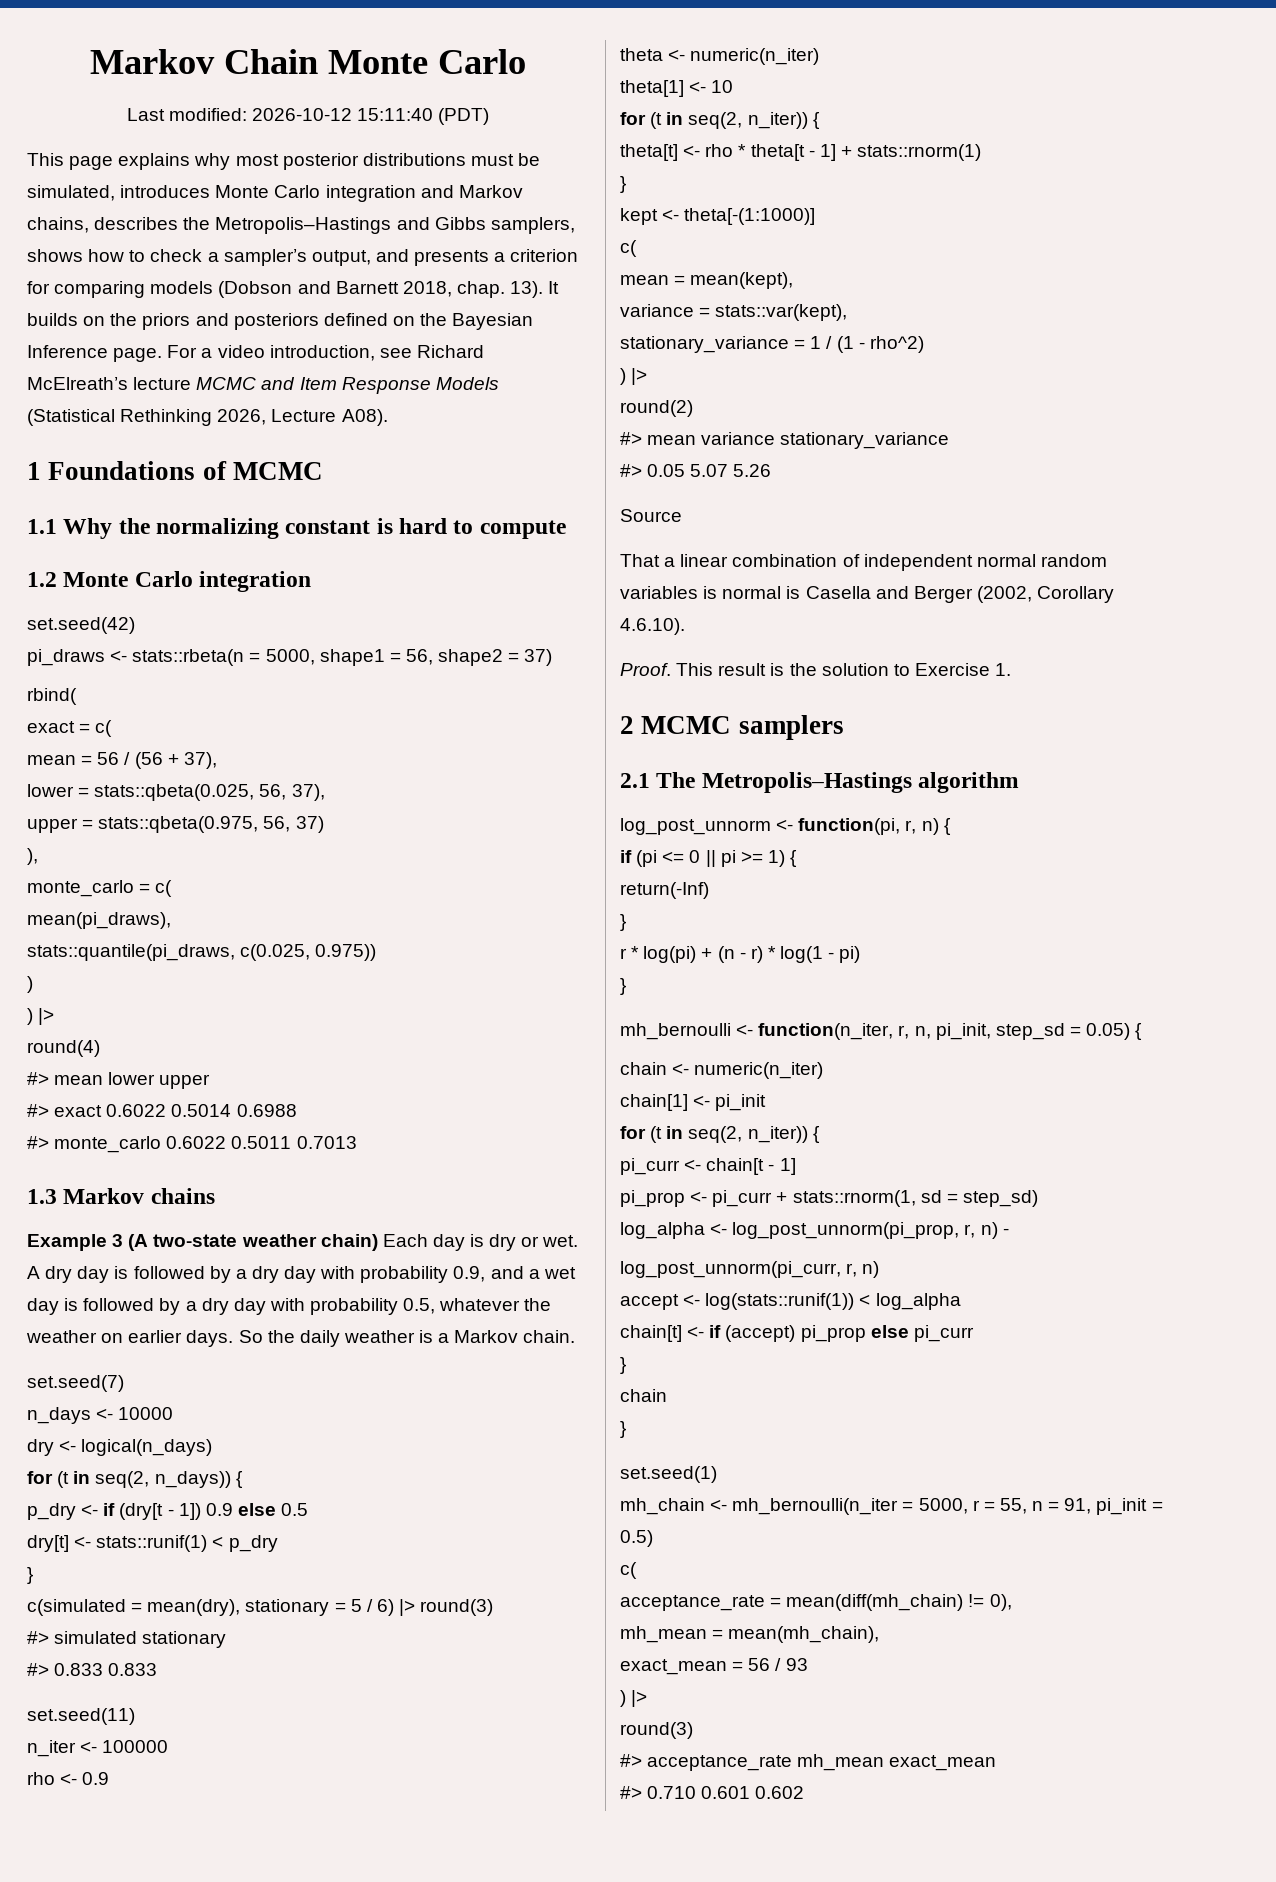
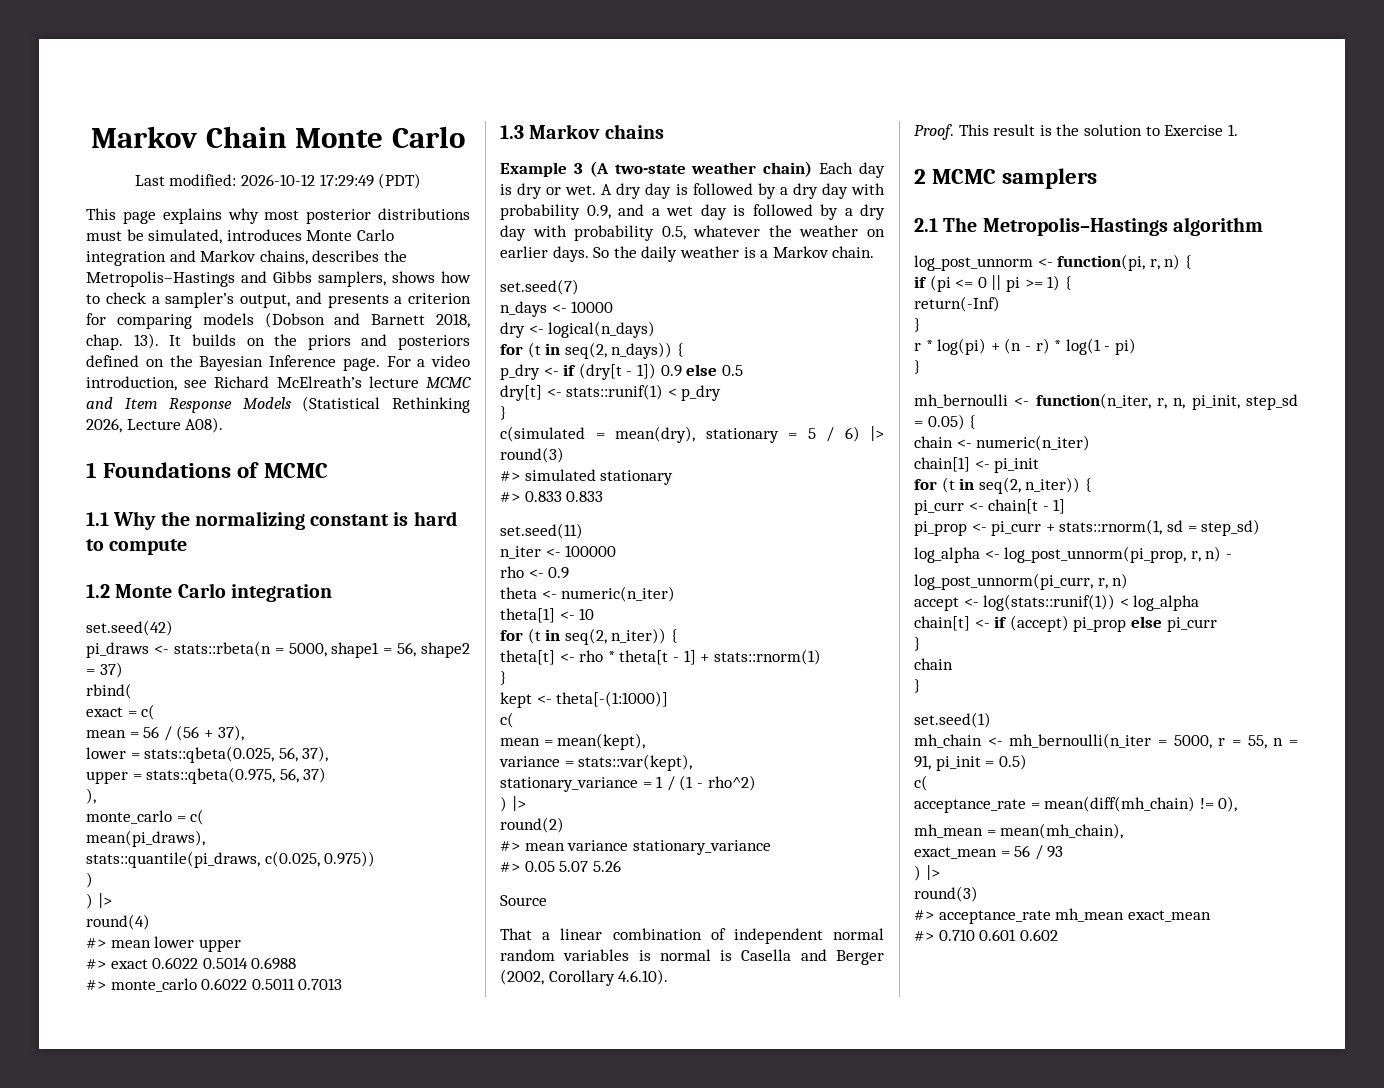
- Last modified: 2026-10-12 15:11:40 (PDT)
+ Last modified: 2026-10-12 17:29:49 (PDT)

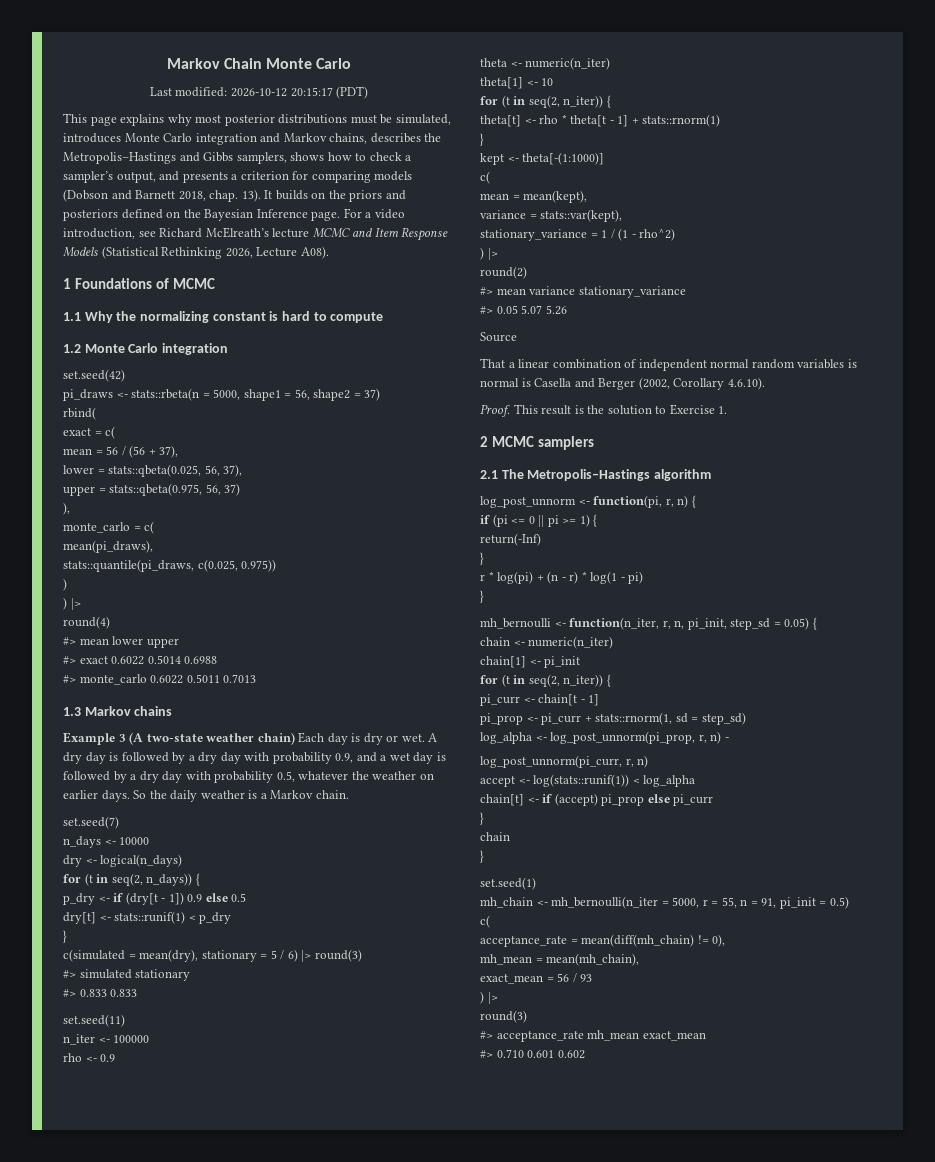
- Last modified: 2026-10-12 17:29:49 (PDT)
+ Last modified: 2026-10-12 20:15:17 (PDT)

